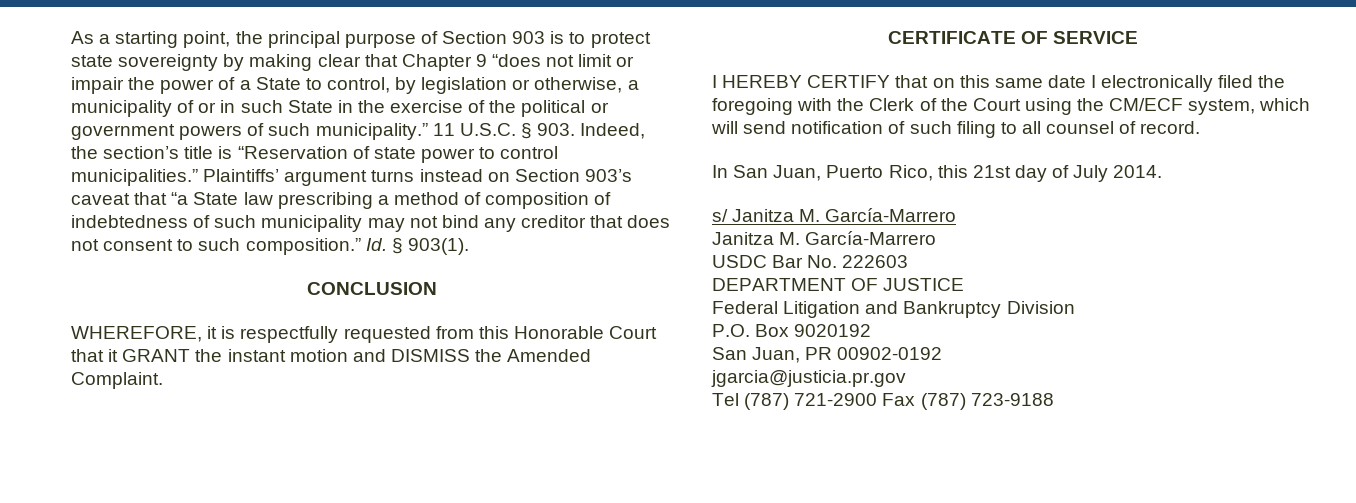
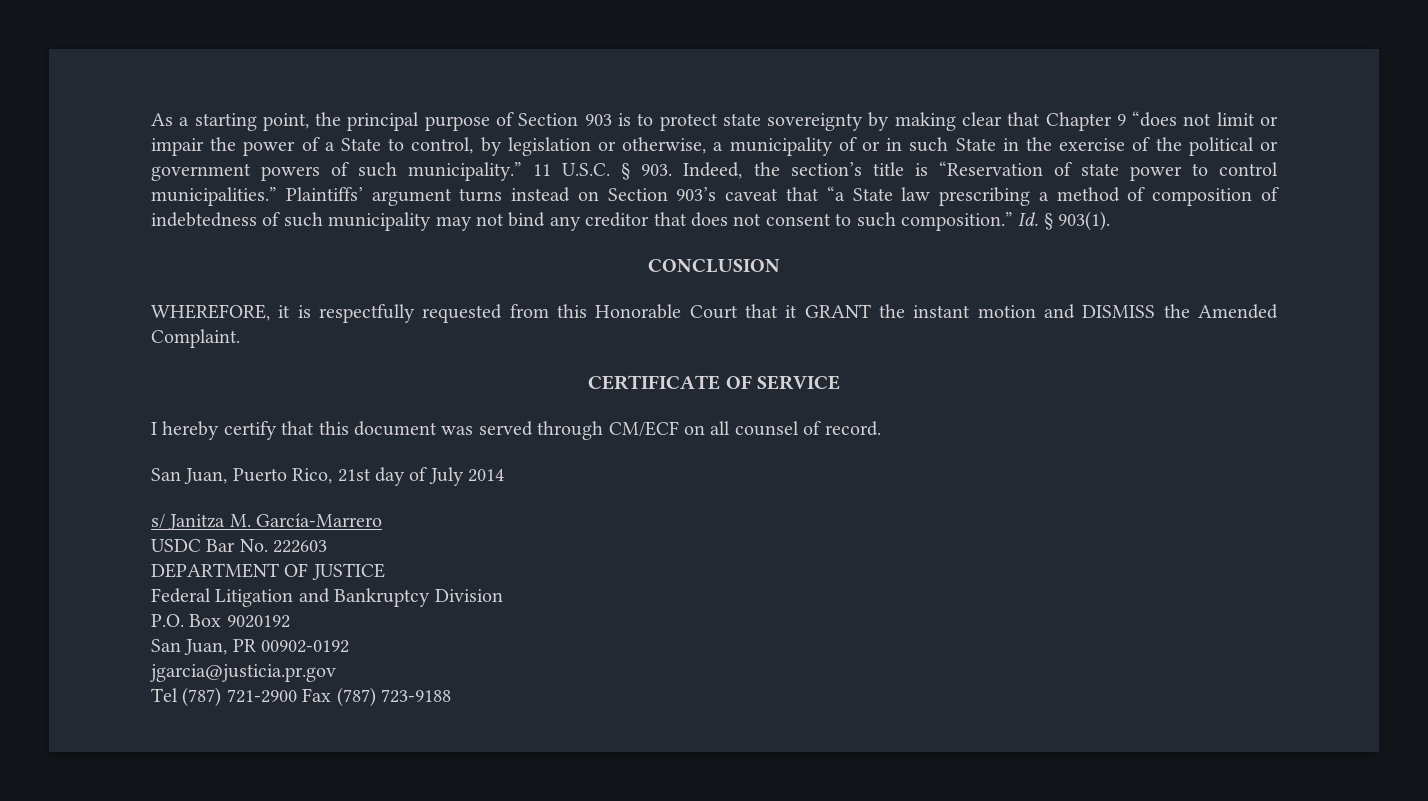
- I HEREBY CERTIFY that on this same date I electronically filed the foregoing with the Clerk of the Court using the CM/ECF system, which will send notification of such filing to all counsel of record.
+ I hereby certify that this document was served through CM/ECF on all counsel of record.
- In San Juan, Puerto Rico, this 21st day of July 2014.
+ San Juan, Puerto Rico, 21st day of July 2014
  s/ Janitza M. García-Marrero
- Janitza M. García-Marrero

